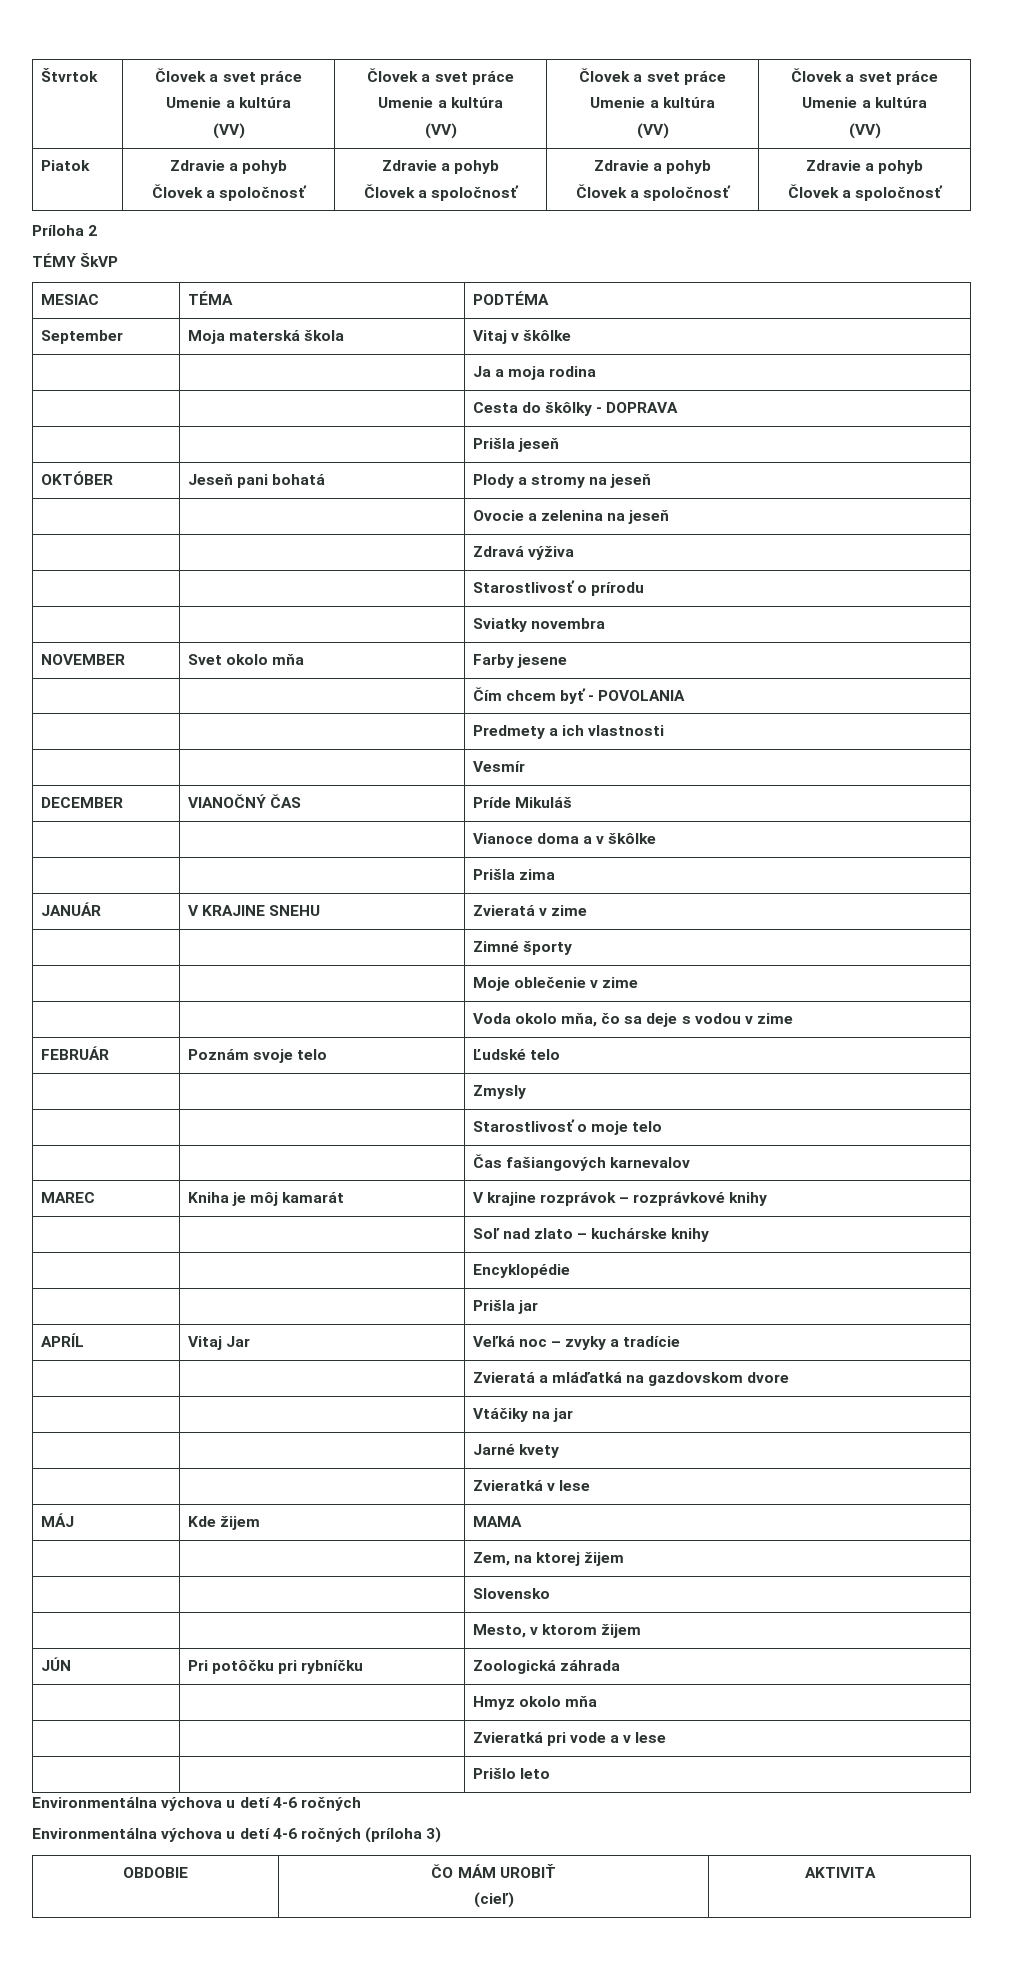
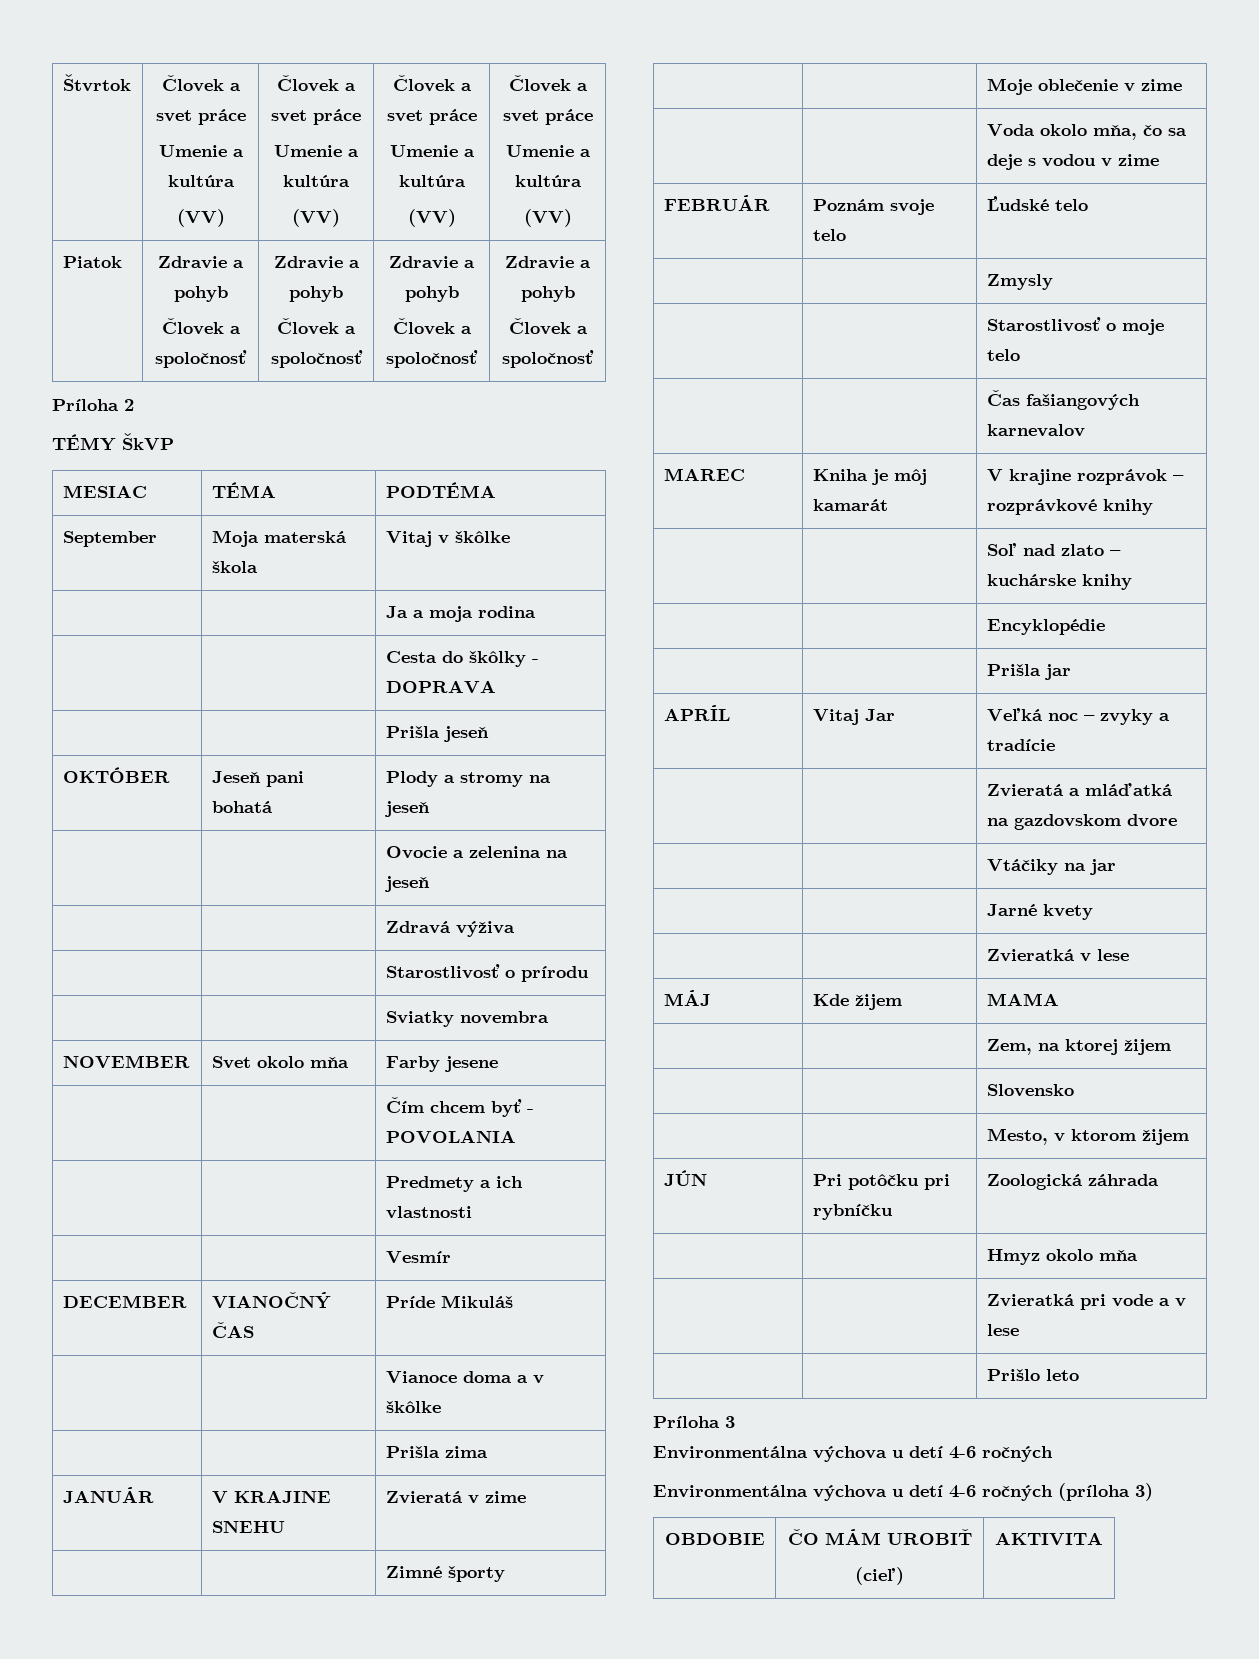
+ Príloha 3

